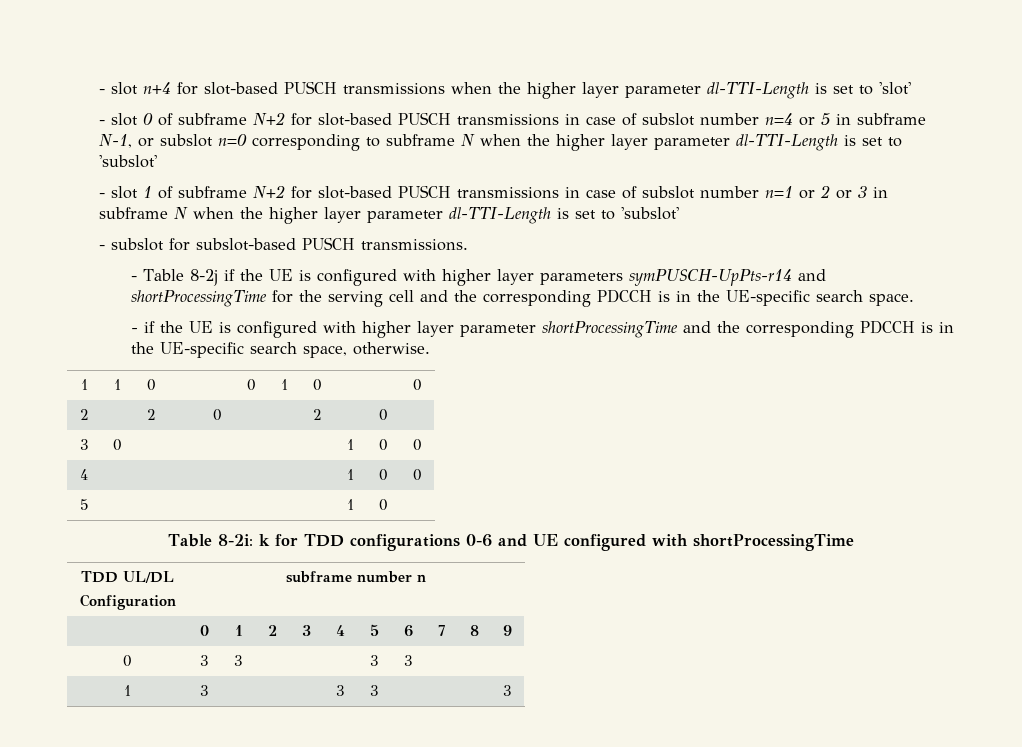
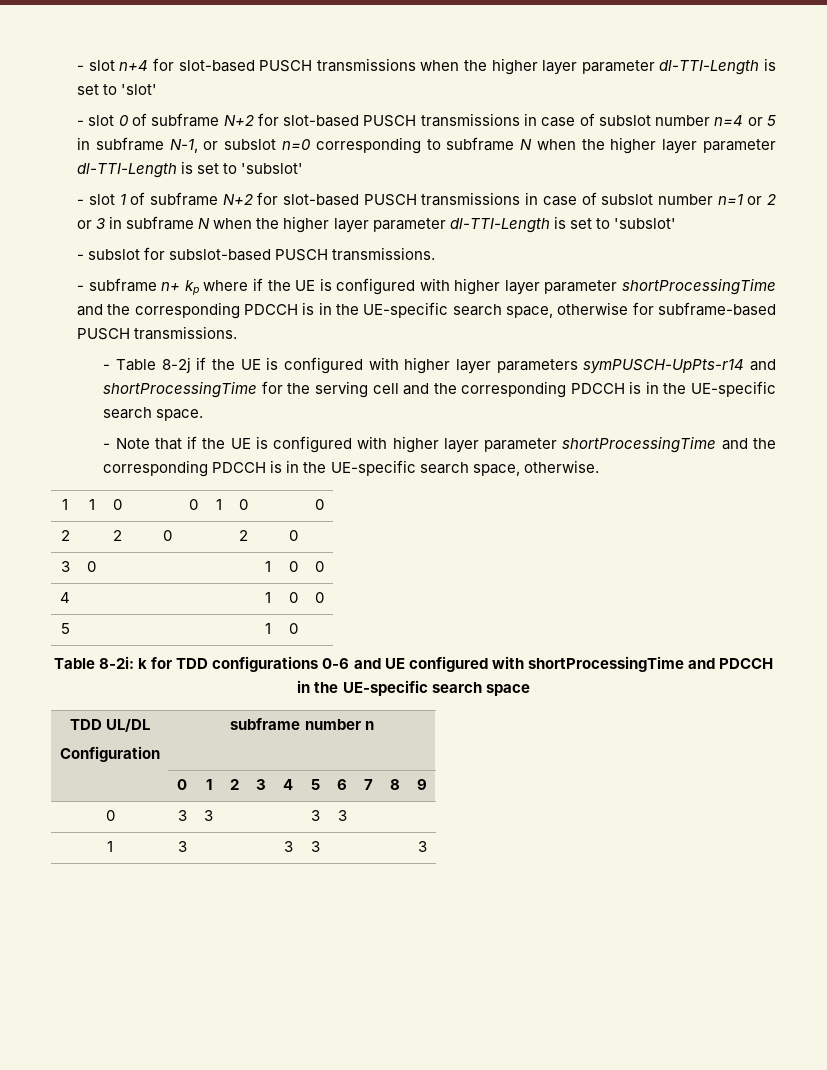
+ - subframe n+ kp where if the UE is configured with higher layer parameter shortProcessingTime and the corresponding PDCCH is in the UE-specific search space, otherwise for subframe-based PUSCH transmissions.
- - if the UE is configured with higher layer parameter shortProcessingTime and the corresponding PDCCH is in the UE-specific search space, otherwise.
+ - Note that if the UE is configured with higher layer parameter shortProcessingTime and the corresponding PDCCH is in the UE-specific search space, otherwise.
- Table 8-2i: k for TDD configurations 0-6 and UE configured with shortProcessingTime
+ Table 8-2i: k for TDD configurations 0-6 and UE configured with shortProcessingTime and PDCCH in the UE-specific search space

